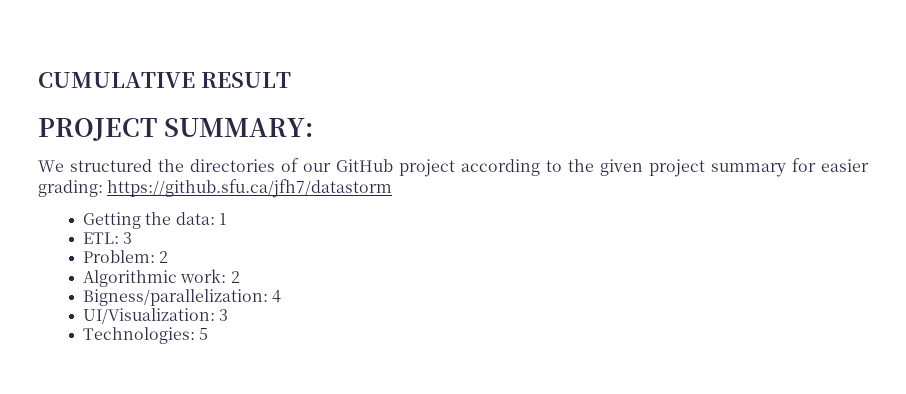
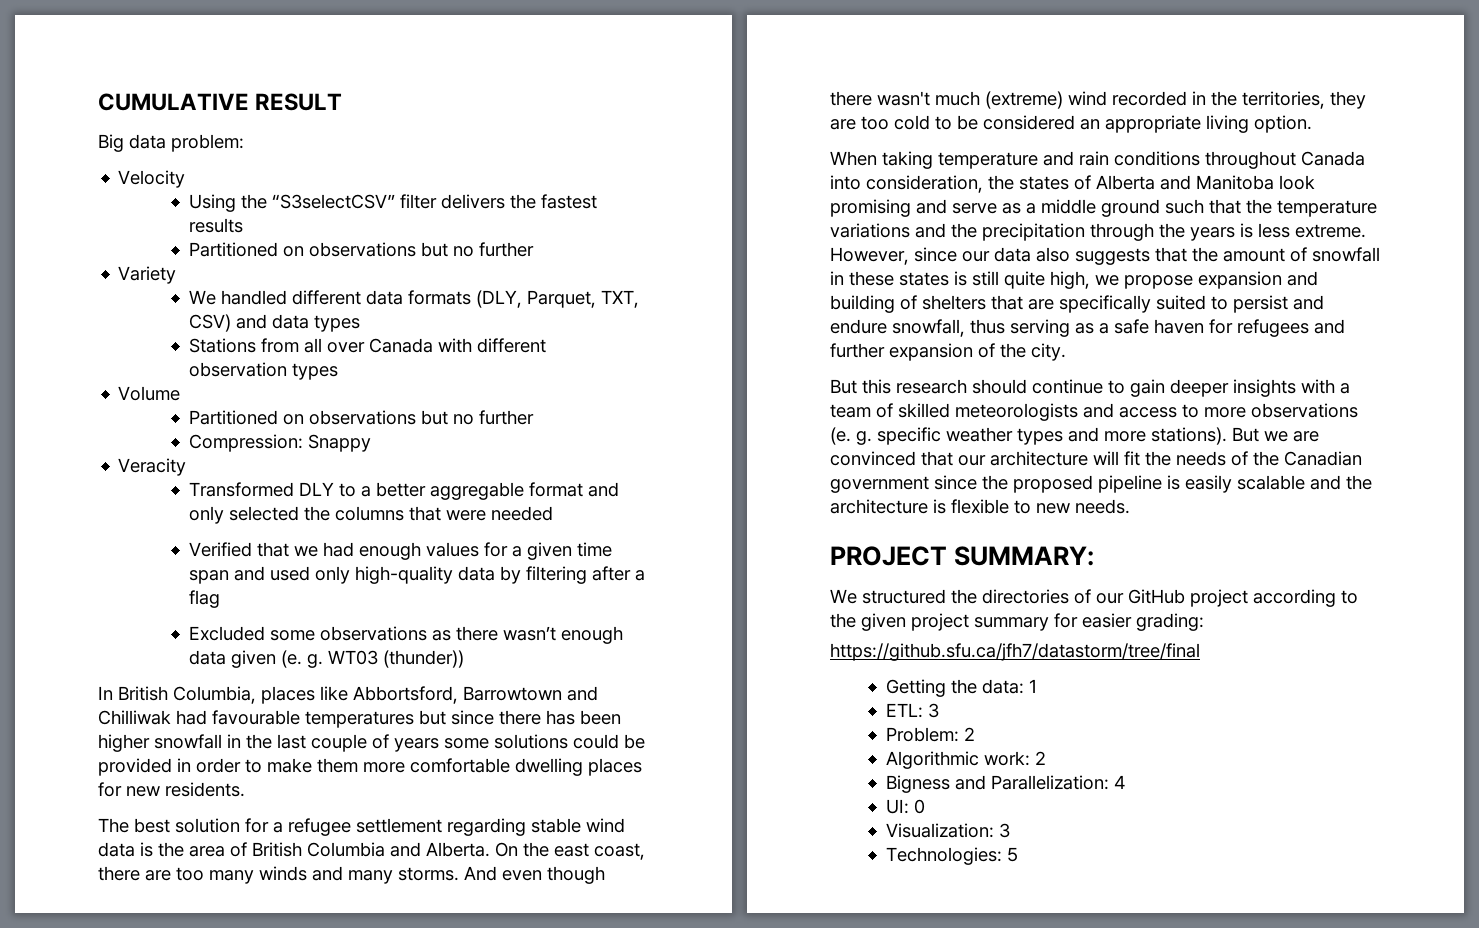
+ Big data problem:
+ Velocity
+ Using the “S3selectCSV” filter delivers the fastest results
+ Partitioned on observations but no further
+ Variety
+ We handled different data formats (DLY, Parquet, TXT, CSV) and data types
+ Stations from all over Canada with different observation types
+ Volume
+ Partitioned on observations but no further
+ Compression: Snappy
+ Veracity
+ Transformed DLY to a better aggregable format and only selected the columns that were needed
+ Verified that we had enough values for a given time span and used only high-quality data by filtering after a flag
+ Excluded some observations as there wasn’t enough data given (e. g. WT03 (thunder))
+ In British Columbia, places like Abbortsford, Barrowtown and Chilliwak had favourable temperatures but since there has been higher snowfall in the last couple of years some solutions could be provided in order to make them more comfortable dwelling places for new residents.
+ The best solution for a refugee settlement regarding stable wind data is the area of British Columbia and Alberta. On the east coast, there are too many winds and many storms. And even though there wasn't much (extreme) wind recorded in the territories, they are too cold to be considered an appropriate living option.
+ When taking temperature and rain conditions throughout Canada into consideration, the states of Alberta and Manitoba look promising and serve as a middle ground such that the temperature variations and the precipitation through the years is less extreme. However, since our data also suggests that the amount of snowfall in these states is still quite high, we propose expansion and building of shelters that are specifically suited to persist and endure snowfall, thus serving as a safe haven for refugees and further expansion of the city.
+ But this research should continue to gain deeper insights with a team of skilled meteorologists and access to more observations (e. g. specific weather types and more stations). But we are convinced that our architecture will fit the needs of the Canadian government since the proposed pipeline is easily scalable and the architecture is flexible to new needs.
- We structured the directories of our GitHub project according to the given project summary for easier grading: https://github.sfu.ca/jfh7/datastorm
+ We structured the directories of our GitHub project according to the given project summary for easier grading:
+ https://github.sfu.ca/jfh7/datastorm/tree/final
- Bigness/parallelization: 4
- UI/Visualization: 3
+ Bigness and Parallelization: 4
+ UI: 0
+ Visualization: 3

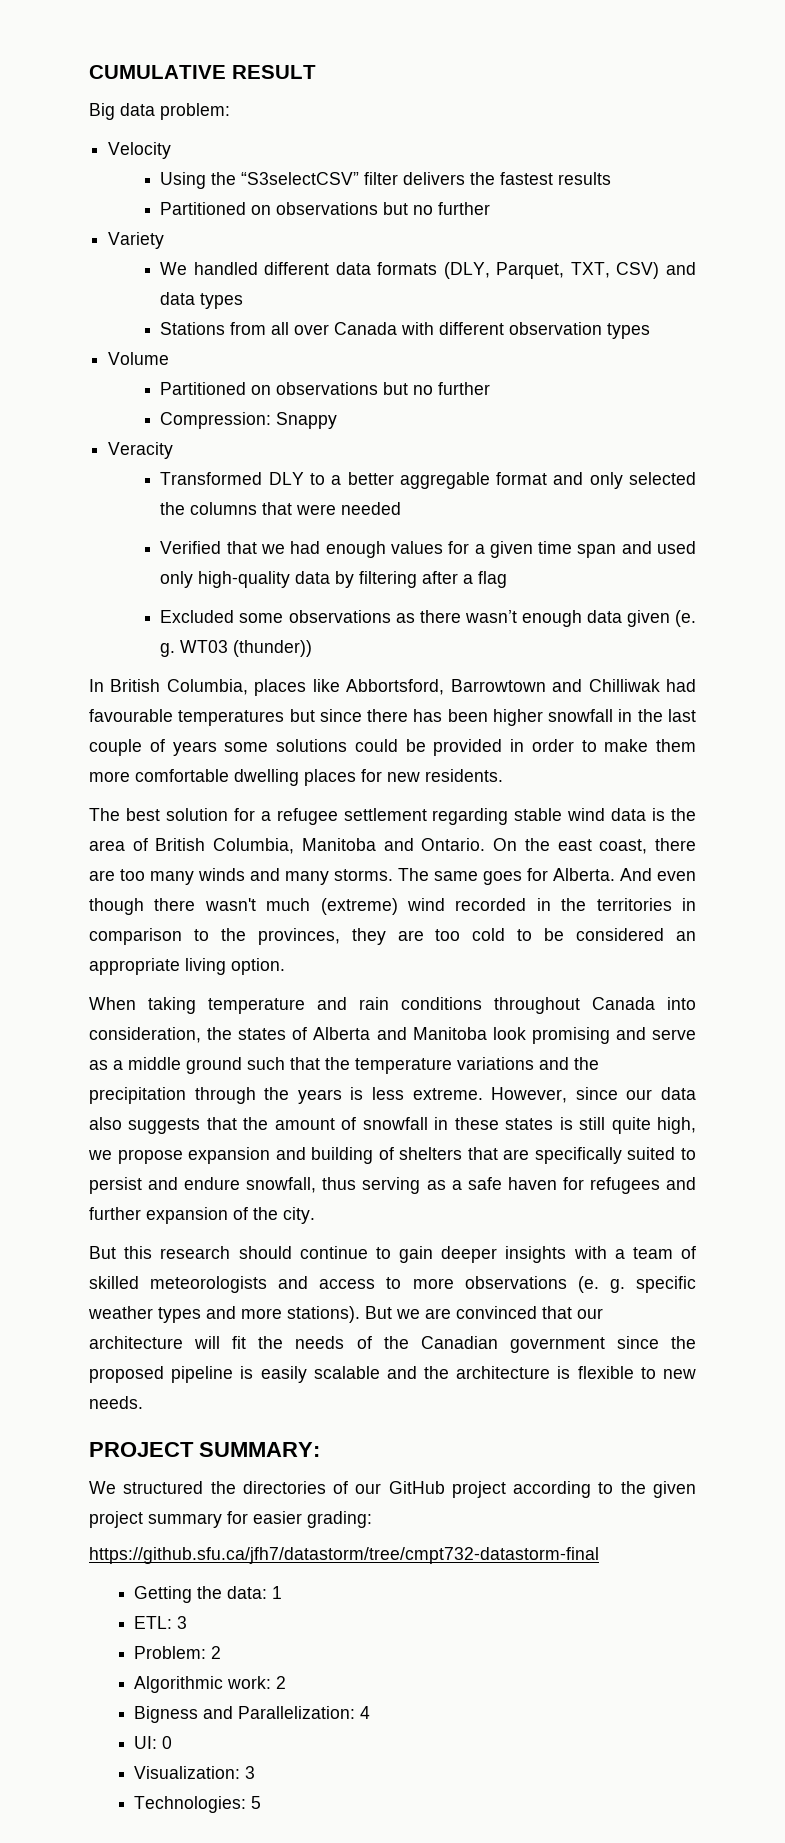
- The best solution for a refugee settlement regarding stable wind data is the area of British Columbia and Alberta.
+ The best solution for a refugee settlement regarding stable wind data is the area of British Columbia, Manitoba and Ontario.
+ The same goes for Alberta.
- And even though there wasn't much (extreme) wind recorded in the territories, they are too cold to be considered an appropriate living option.
+ And even though there wasn't much (extreme) wind recorded in the territories in comparison to the provinces, they are too cold to be considered an appropriate living option.
- https://github.sfu.ca/jfh7/datastorm/tree/final
+ https://github.sfu.ca/jfh7/datastorm/tree/cmpt732-datastorm-final

